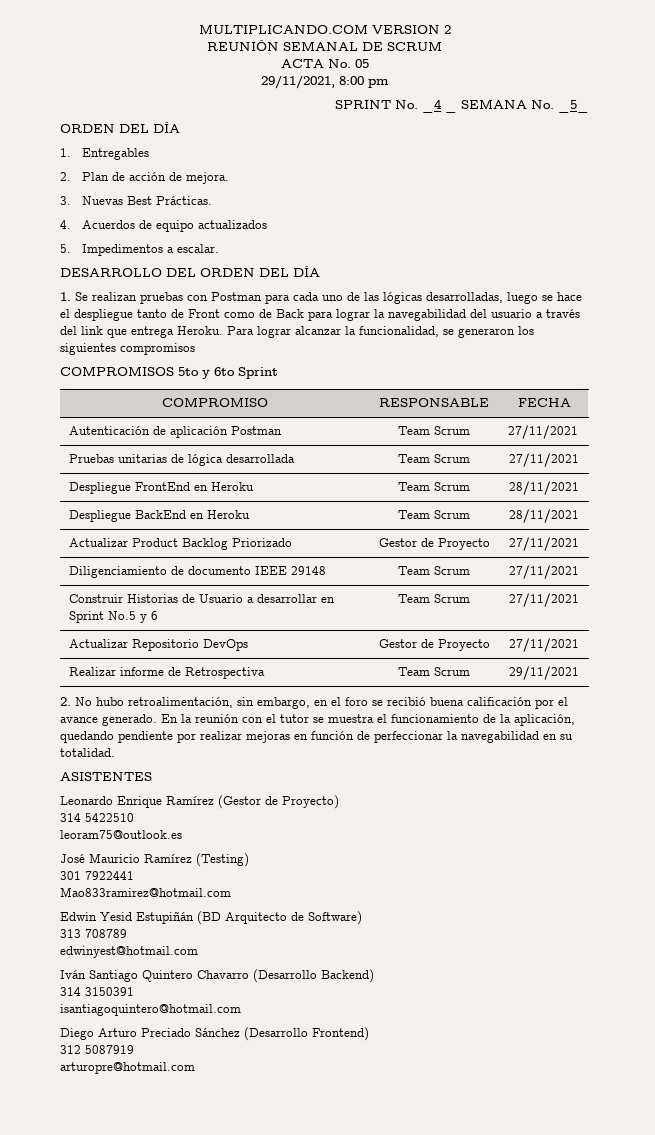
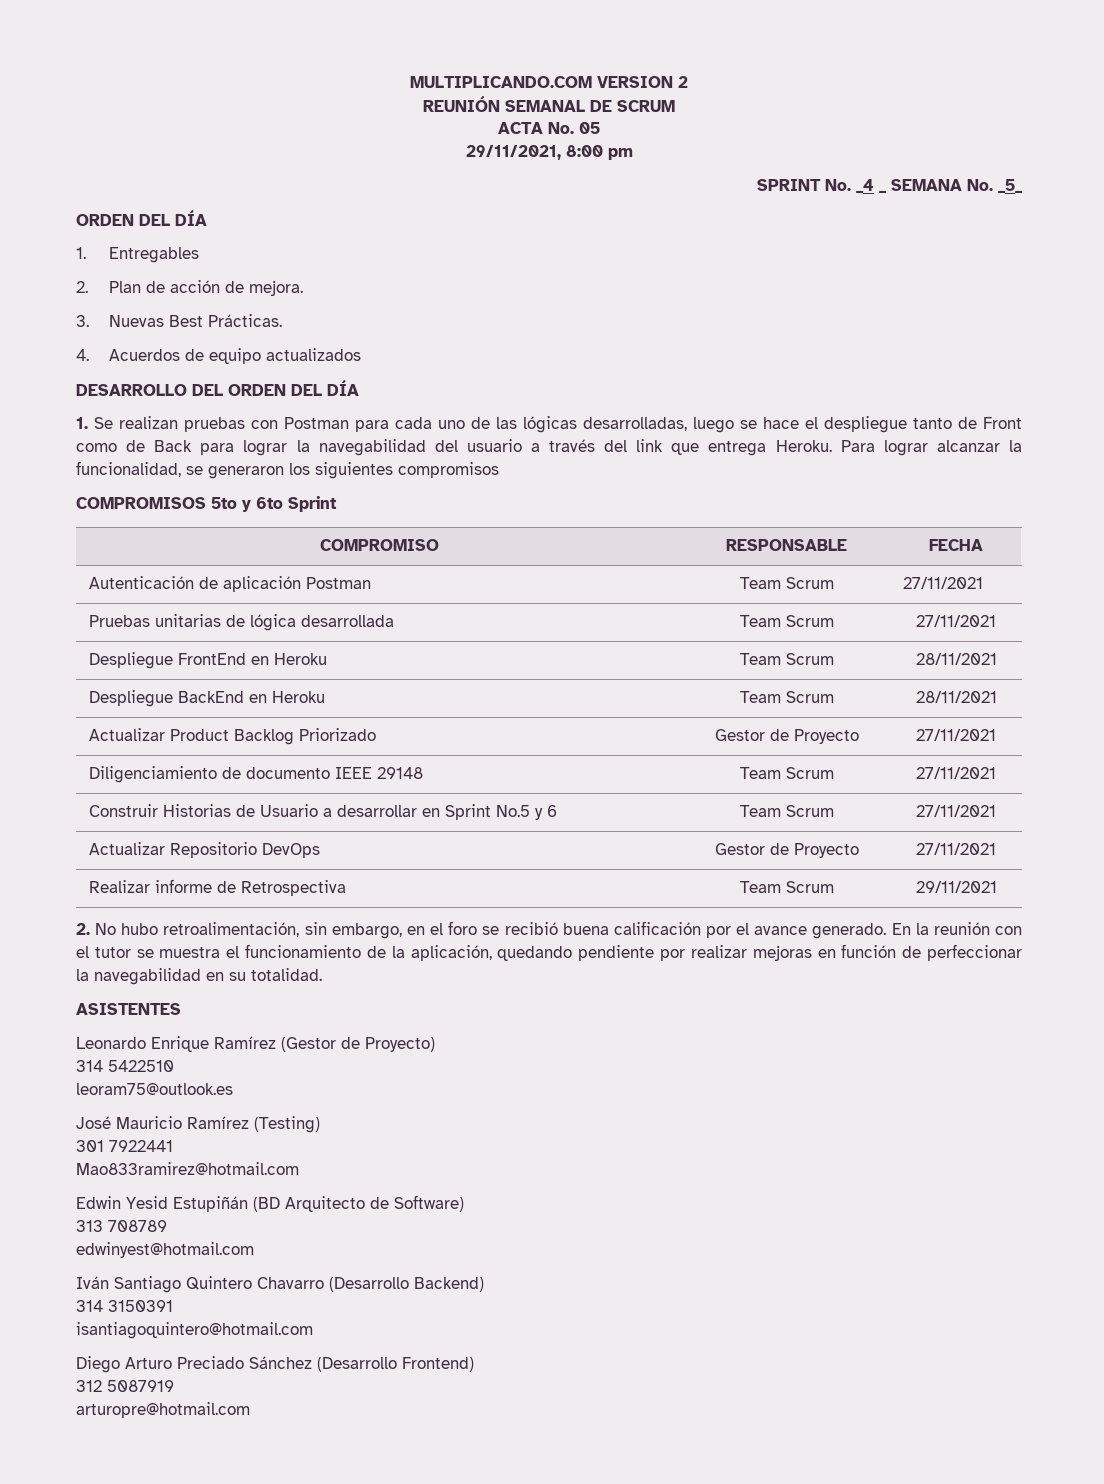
- 5. Impedimentos a escalar.

